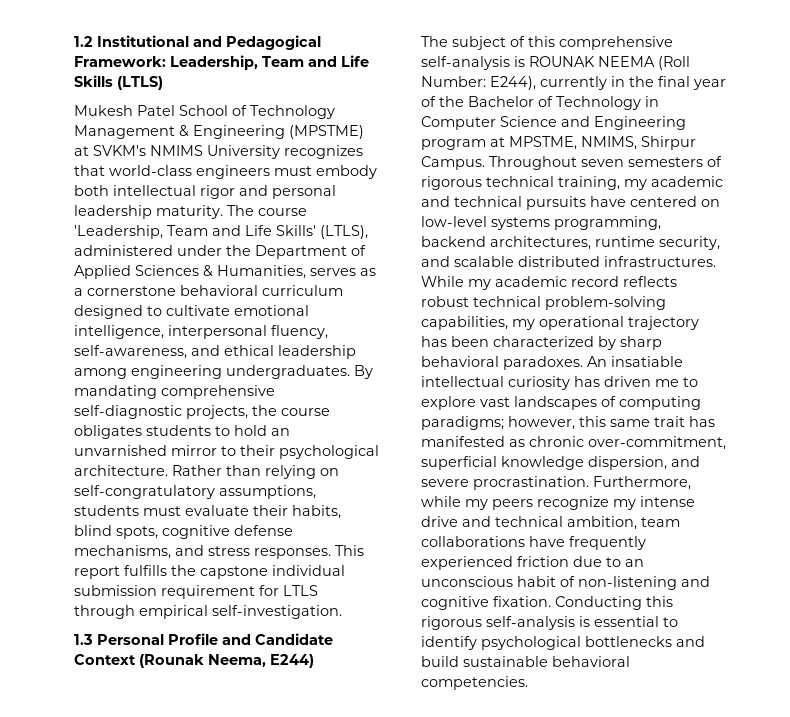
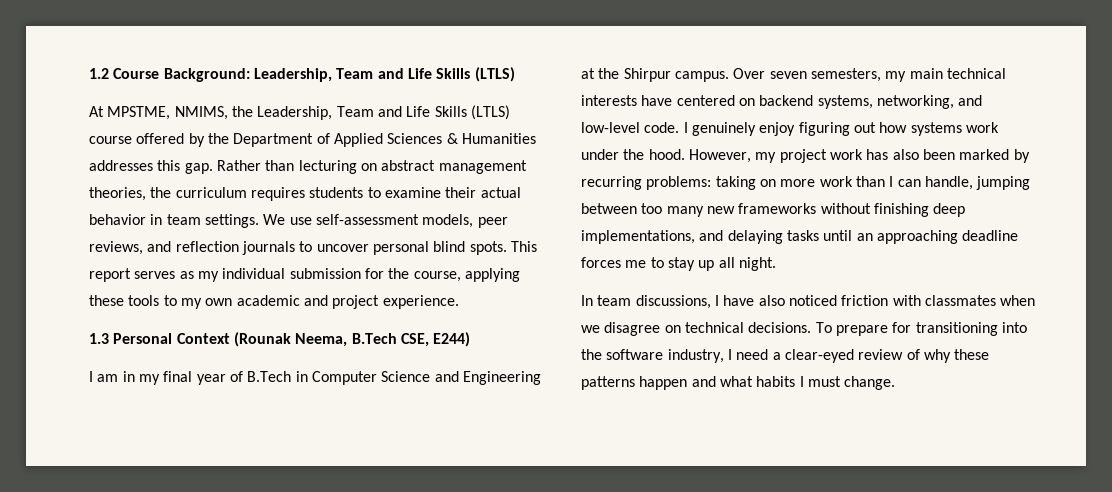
- 1.2 Institutional and Pedagogical Framework: Leadership, Team and Life Skills (LTLS)
+ 1.2 Course Background: Leadership, Team and Life Skills (LTLS)
- Mukesh Patel School of Technology Management & Engineering (MPSTME) at SVKM's NMIMS University recognizes that world-class engineers must embody both intellectual rigor and personal leadership maturity. The course 'Leadership, Team and Life Skills' (LTLS), administered under the Department of Applied Sciences & Humanities, serves as a cornerstone behavioral curriculum designed to cultivate emotional intelligence, interpersonal fluency, self-awareness, and ethical leadership among engineering undergraduates. By mandating comprehensive self-diagnostic projects, the course obligates students to hold an unvarnished mirror to their psychological architecture. Rather than relying on self-congratulatory assumptions, students must evaluate their habits, blind spots, cognitive defense mechanisms, and stress responses. This report fulfills the capstone individual submission requirement for LTLS through empirical self-investigation.
+ At MPSTME, NMIMS, the Leadership, Team and Life Skills (LTLS) course offered by the Department of Applied Sciences & Humanities addresses this gap. Rather than lecturing on abstract management theories, the curriculum requires students to examine their actual behavior in team settings. We use self-assessment models, peer reviews, and reflection journals to uncover personal blind spots. This report serves as my individual submission for the course, applying these tools to my own academic and project experience.
- 1.3 Personal Profile and Candidate Context (Rounak Neema, E244)
+ 1.3 Personal Context (Rounak Neema, B.Tech CSE, E244)
- The subject of this comprehensive self-analysis is ROUNAK NEEMA (Roll Number: E244), currently in the final year of the Bachelor of Technology in Computer Science and Engineering program at MPSTME, NMIMS, Shirpur Campus. Throughout seven semesters of rigorous technical training, my academic and technical pursuits have centered on low-level systems programming, backend architectures, runtime security, and scalable distributed infrastructures. While my academic record reflects robust technical problem-solving capabilities, my operational trajectory has been characterized by sharp behavioral paradoxes. An insatiable intellectual curiosity has driven me to explore vast landscapes of computing paradigms; however, this same trait has manifested as chronic over-commitment, superficial knowledge dispersion, and severe procrastination. Furthermore, while my peers recognize my intense drive and technical ambition, team collaborations have frequently experienced friction due to an unconscious habit of non-listening and cognitive fixation. Conducting this rigorous self-analysis is essential to identify psychological bottlenecks and build sustainable behavioral competencies.
+ I am in my final year of B.Tech in Computer Science and Engineering at the Shirpur campus. Over seven semesters, my main technical interests have centered on backend systems, networking, and low-level code. I genuinely enjoy figuring out how systems work under the hood. However, my project work has also been marked by recurring problems: taking on more work than I can handle, jumping between too many new frameworks without finishing deep implementations, and delaying tasks until an approaching deadline forces me to stay up all night.
+ In team discussions, I have also noticed friction with classmates when we disagree on technical decisions. To prepare for transitioning into the software industry, I need a clear-eyed review of why these patterns happen and what habits I must change.

